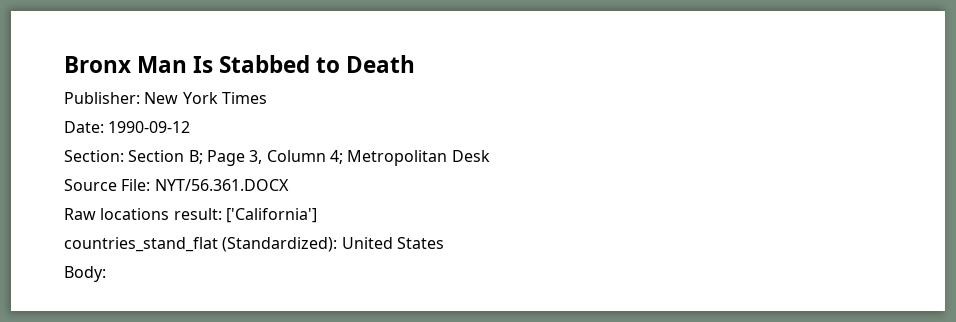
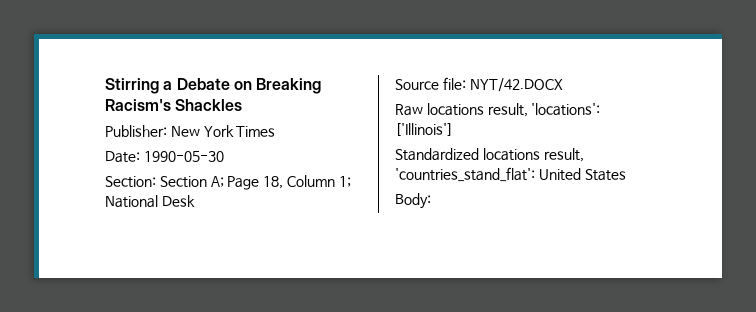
- Bronx Man Is Stabbed to Death
+ Stirring a Debate on Breaking Racism's Shackles
- Date: 1990-09-12
+ Date: 1990-05-30
- Section: Section B; Page 3, Column 4; Metropolitan Desk
+ Section: Section A; Page 18, Column 1; National Desk
- Source File: NYT/56.361.DOCX
+ Source file: NYT/42.DOCX
- Raw locations result: ['California']
- countries_stand_flat (Standardized): United States
+ Raw locations result, 'locations': ['Illinois']
+ Standardized locations result, 'countries_stand_flat': United States

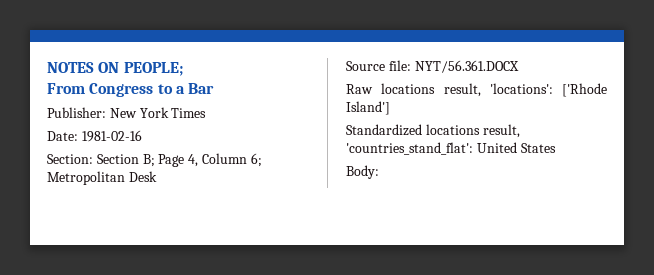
- Stirring a Debate on Breaking Racism's Shackles
+ NOTES ON PEOPLE;
+ From Congress to a Bar
- Date: 1990-05-30
+ Date: 1981-02-16
- Section: Section A; Page 18, Column 1; National Desk
+ Section: Section B; Page 4, Column 6; Metropolitan Desk
- Source file: NYT/42.DOCX
+ Source file: NYT/56.361.DOCX
- Raw locations result, 'locations': ['Illinois']
+ Raw locations result, 'locations': ['Rhode Island']

